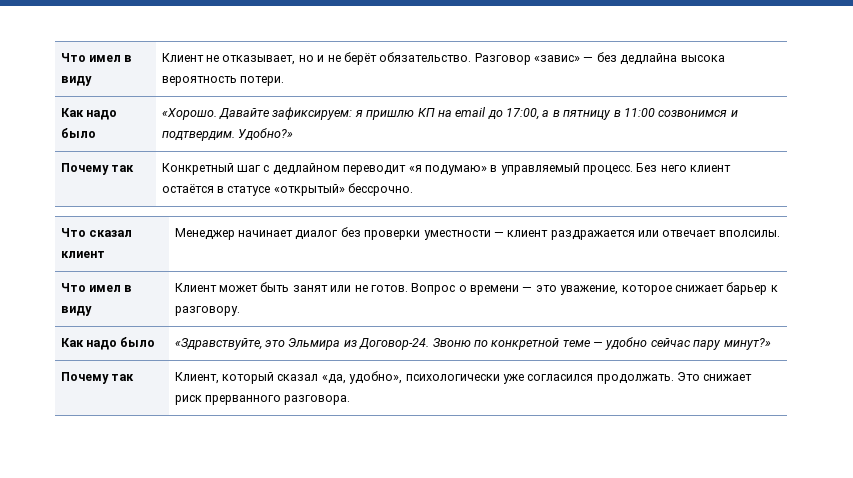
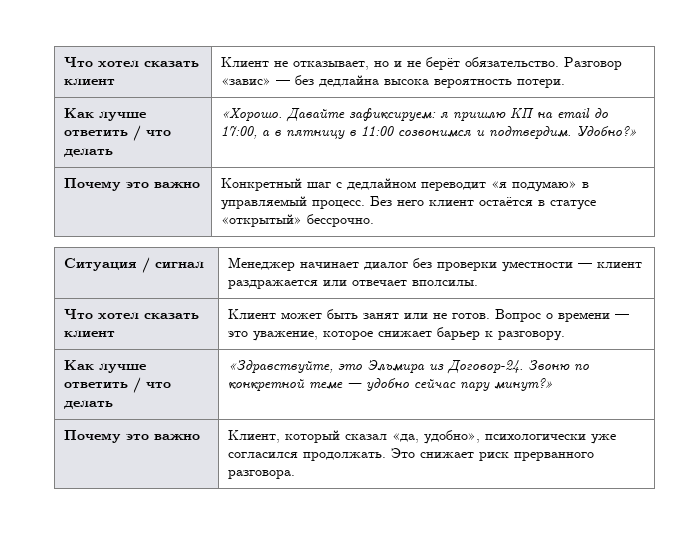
- Что имел в виду | Клиент не отказывает, но и не берёт обязательство. Разговор «завис» — без дедлайна высока вероятность потери.
+ Что хотел сказать клиент | Клиент не отказывает, но и не берёт обязательство. Разговор «завис» — без дедлайна высока вероятность потери.
- Как надо было | «Хорошо. Давайте зафиксируем: я пришлю КП на email до 17:00, а в пятницу в 11:00 созвонимся и подтвердим. Удобно?»
+ Как лучше ответить / что делать | «Хорошо. Давайте зафиксируем: я пришлю КП на email до 17:00, а в пятницу в 11:00 созвонимся и подтвердим. Удобно?»
- Почему так | Конкретный шаг с дедлайном переводит «я подумаю» в управляемый процесс. Без него клиент остаётся в статусе «открытый» бессрочно.
+ Почему это важно | Конкретный шаг с дедлайном переводит «я подумаю» в управляемый процесс. Без него клиент остаётся в статусе «открытый» бессрочно.
- Что сказал клиент | Менеджер начинает диалог без проверки уместности — клиент раздражается или отвечает вполсилы.
+ Ситуация / сигнал | Менеджер начинает диалог без проверки уместности — клиент раздражается или отвечает вполсилы.
- Что имел в виду | Клиент может быть занят или не готов. Вопрос о времени — это уважение, которое снижает барьер к разговору.
+ Что хотел сказать клиент | Клиент может быть занят или не готов. Вопрос о времени — это уважение, которое снижает барьер к разговору.
- Как надо было | «Здравствуйте, это Эльмира из Договор-24. Звоню по конкретной теме — удобно сейчас пару минут?»
+ Как лучше ответить / что делать | «Здравствуйте, это Эльмира из Договор-24. Звоню по конкретной теме — удобно сейчас пару минут?»
- Почему так | Клиент, который сказал «да, удобно», психологически уже согласился продолжать. Это снижает риск прерванного разговора.
+ Почему это важно | Клиент, который сказал «да, удобно», психологически уже согласился продолжать. Это снижает риск прерванного разговора.

